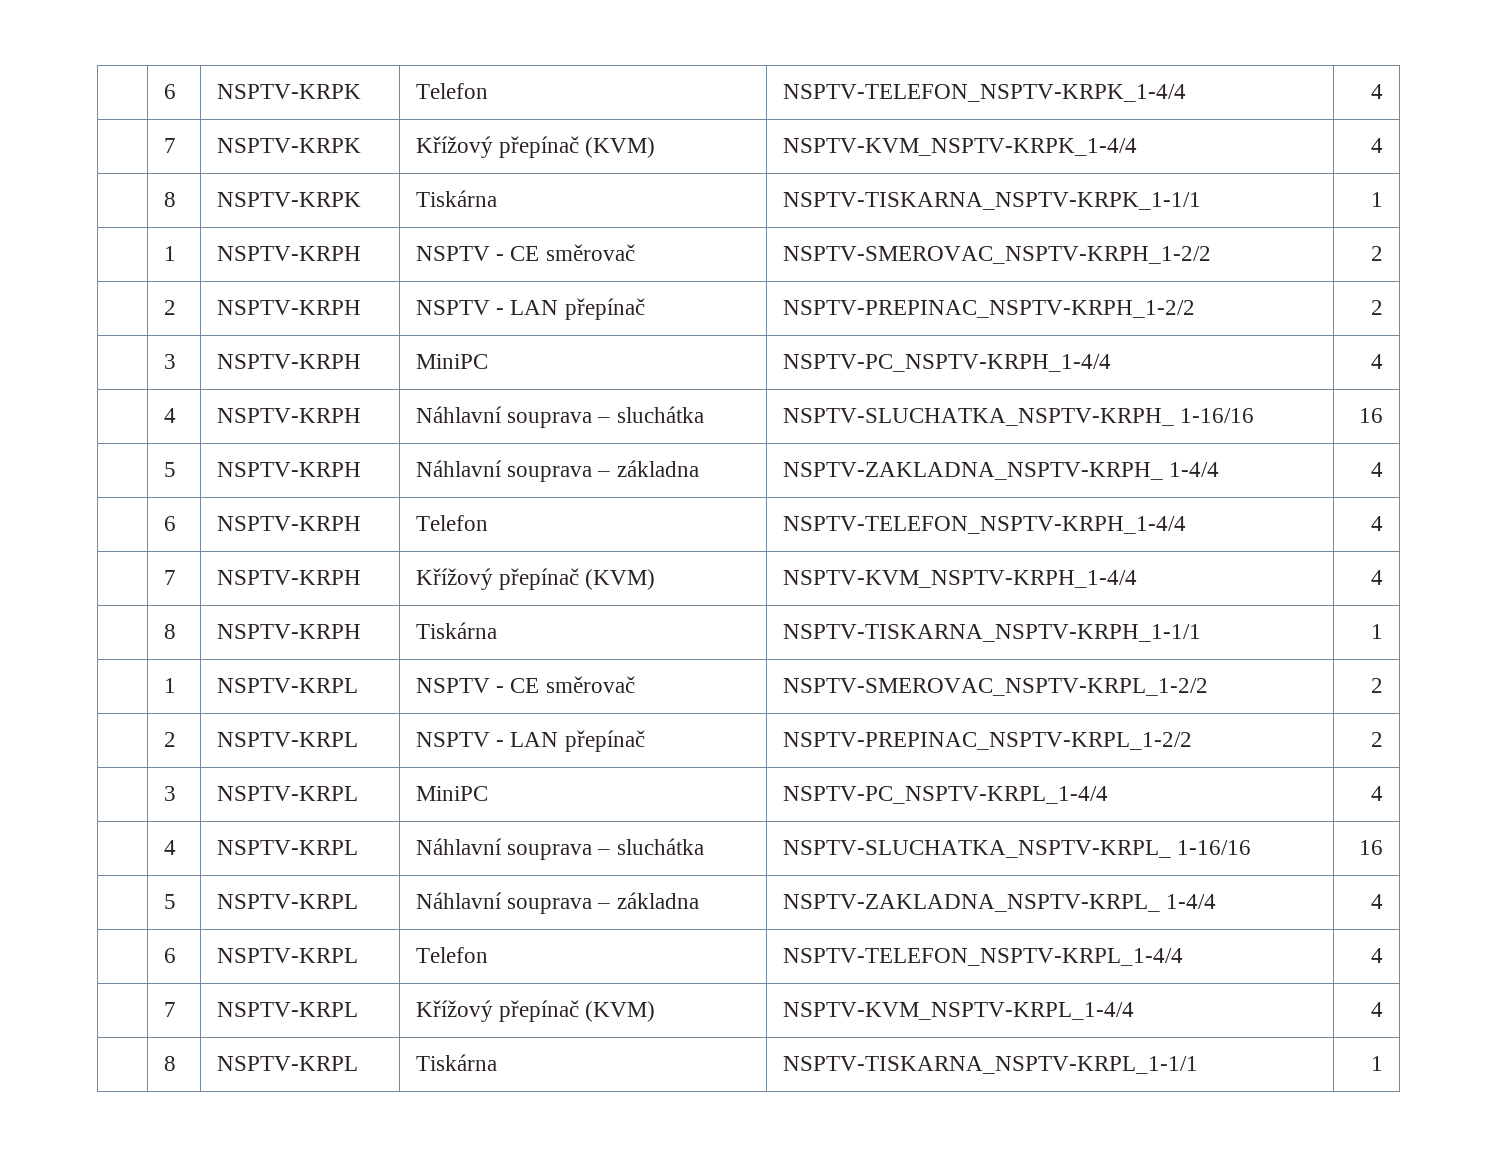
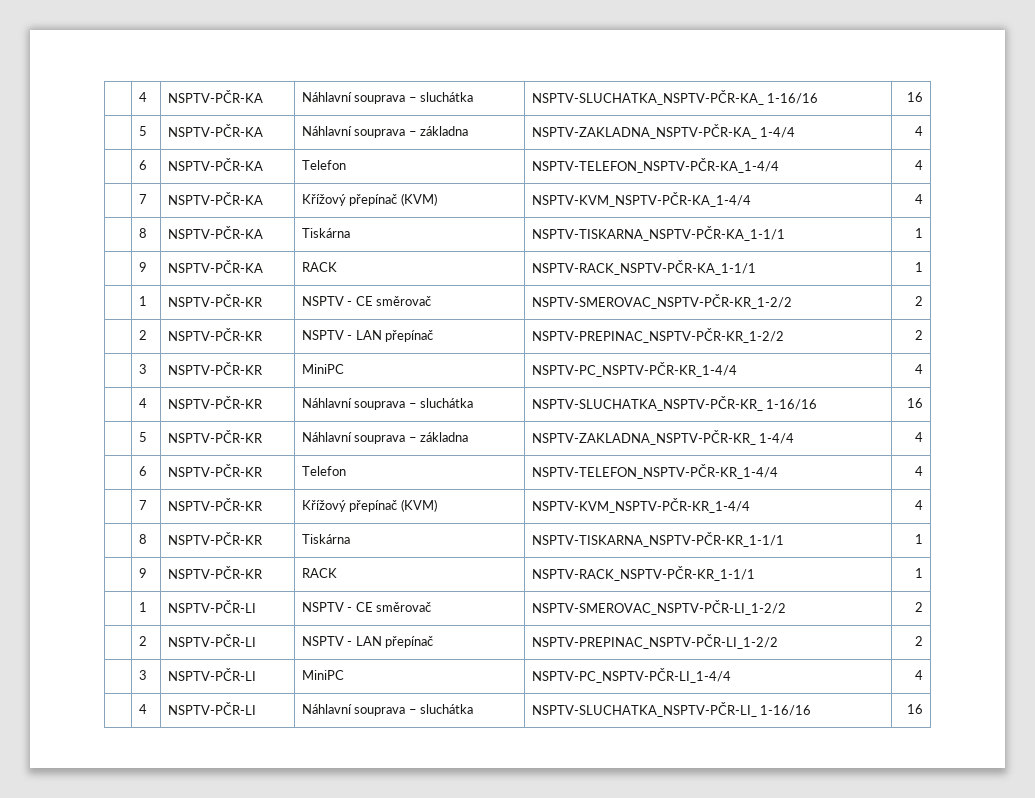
- | 6 | NSPTV-KRPK | Telefon | NSPTV-TELEFON_NSPTV-KRPK_1-4/4 | 4
- | 7 | NSPTV-KRPK | Křížový přepínač (KVM) | NSPTV-KVM_NSPTV-KRPK_1-4/4 | 4
- | 8 | NSPTV-KRPK | Tiskárna | NSPTV-TISKARNA_NSPTV-KRPK_1-1/1 | 1
- | 1 | NSPTV-KRPH | NSPTV - CE směrovač | NSPTV-SMEROVAC_NSPTV-KRPH_1-2/2 | 2
- | 2 | NSPTV-KRPH | NSPTV - LAN přepínač | NSPTV-PREPINAC_NSPTV-KRPH_1-2/2 | 2
- | 3 | NSPTV-KRPH | MiniPC | NSPTV-PC_NSPTV-KRPH_1-4/4 | 4
- | 4 | NSPTV-KRPH | Náhlavní souprava – sluchátka | NSPTV-SLUCHATKA_NSPTV-KRPH_ 1-16/16 | 16
- | 5 | NSPTV-KRPH | Náhlavní souprava – základna | NSPTV-ZAKLADNA_NSPTV-KRPH_ 1-4/4 | 4
- | 6 | NSPTV-KRPH | Telefon | NSPTV-TELEFON_NSPTV-KRPH_1-4/4 | 4
- | 7 | NSPTV-KRPH | Křížový přepínač (KVM) | NSPTV-KVM_NSPTV-KRPH_1-4/4 | 4
- | 8 | NSPTV-KRPH | Tiskárna | NSPTV-TISKARNA_NSPTV-KRPH_1-1/1 | 1
- | 1 | NSPTV-KRPL | NSPTV - CE směrovač | NSPTV-SMEROVAC_NSPTV-KRPL_1-2/2 | 2
- | 2 | NSPTV-KRPL | NSPTV - LAN přepínač | NSPTV-PREPINAC_NSPTV-KRPL_1-2/2 | 2
- | 3 | NSPTV-KRPL | MiniPC | NSPTV-PC_NSPTV-KRPL_1-4/4 | 4
- | 4 | NSPTV-KRPL | Náhlavní souprava – sluchátka | NSPTV-SLUCHATKA_NSPTV-KRPL_ 1-16/16 | 16
- | 5 | NSPTV-KRPL | Náhlavní souprava – základna | NSPTV-ZAKLADNA_NSPTV-KRPL_ 1-4/4 | 4
- | 6 | NSPTV-KRPL | Telefon | NSPTV-TELEFON_NSPTV-KRPL_1-4/4 | 4
- | 7 | NSPTV-KRPL | Křížový přepínač (KVM) | NSPTV-KVM_NSPTV-KRPL_1-4/4 | 4
- | 8 | NSPTV-KRPL | Tiskárna | NSPTV-TISKARNA_NSPTV-KRPL_1-1/1 | 1
+ | 4 | NSPTV-PČR-KA | Náhlavní souprava – sluchátka | NSPTV-SLUCHATKA_NSPTV-PČR-KA_ 1-16/16 | 16
+ | 5 | NSPTV-PČR-KA | Náhlavní souprava – základna | NSPTV-ZAKLADNA_NSPTV-PČR-KA_ 1-4/4 | 4
+ | 6 | NSPTV-PČR-KA | Telefon | NSPTV-TELEFON_NSPTV-PČR-KA_1-4/4 | 4
+ | 7 | NSPTV-PČR-KA | Křížový přepínač (KVM) | NSPTV-KVM_NSPTV-PČR-KA_1-4/4 | 4
+ | 8 | NSPTV-PČR-KA | Tiskárna | NSPTV-TISKARNA_NSPTV-PČR-KA_1-1/1 | 1
+ | 9 | NSPTV-PČR-KA | RACK | NSPTV-RACK_NSPTV-PČR-KA_1-1/1 | 1
+ | 1 | NSPTV-PČR-KR | NSPTV - CE směrovač | NSPTV-SMEROVAC_NSPTV-PČR-KR_1-2/2 | 2
+ | 2 | NSPTV-PČR-KR | NSPTV - LAN přepínač | NSPTV-PREPINAC_NSPTV-PČR-KR_1-2/2 | 2
+ | 3 | NSPTV-PČR-KR | MiniPC | NSPTV-PC_NSPTV-PČR-KR_1-4/4 | 4
+ | 4 | NSPTV-PČR-KR | Náhlavní souprava – sluchátka | NSPTV-SLUCHATKA_NSPTV-PČR-KR_ 1-16/16 | 16
+ | 5 | NSPTV-PČR-KR | Náhlavní souprava – základna | NSPTV-ZAKLADNA_NSPTV-PČR-KR_ 1-4/4 | 4
+ | 6 | NSPTV-PČR-KR | Telefon | NSPTV-TELEFON_NSPTV-PČR-KR_1-4/4 | 4
+ | 7 | NSPTV-PČR-KR | Křížový přepínač (KVM) | NSPTV-KVM_NSPTV-PČR-KR_1-4/4 | 4
+ | 8 | NSPTV-PČR-KR | Tiskárna | NSPTV-TISKARNA_NSPTV-PČR-KR_1-1/1 | 1
+ | 9 | NSPTV-PČR-KR | RACK | NSPTV-RACK_NSPTV-PČR-KR_1-1/1 | 1
+ | 1 | NSPTV-PČR-LI | NSPTV - CE směrovač | NSPTV-SMEROVAC_NSPTV-PČR-LI_1-2/2 | 2
+ | 2 | NSPTV-PČR-LI | NSPTV - LAN přepínač | NSPTV-PREPINAC_NSPTV-PČR-LI_1-2/2 | 2
+ | 3 | NSPTV-PČR-LI | MiniPC | NSPTV-PC_NSPTV-PČR-LI_1-4/4 | 4
+ | 4 | NSPTV-PČR-LI | Náhlavní souprava – sluchátka | NSPTV-SLUCHATKA_NSPTV-PČR-LI_ 1-16/16 | 16

